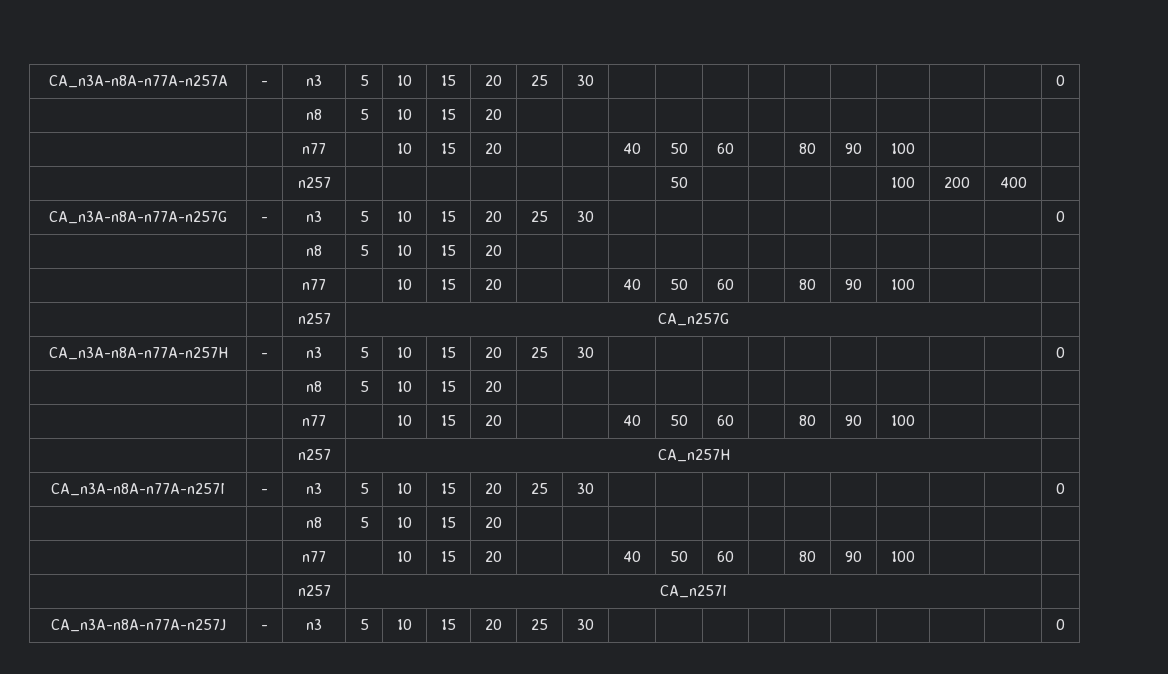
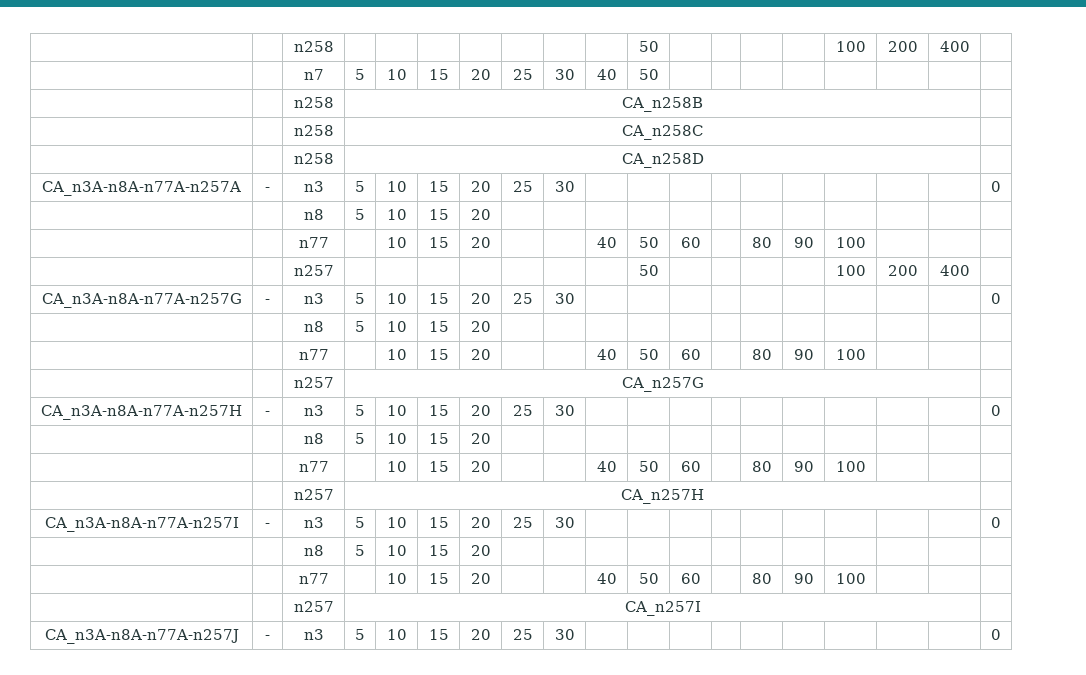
+ | | n258 | | | | | | | | 50 | | | | | 100 | 200 | 400 |
+ | | n7 | 5 | 10 | 15 | 20 | 25 | 30 | 40 | 50 | | | | | | | |
+ | | n258 | CA_n258B |
+ | | n258 | CA_n258C |
+ | | n258 | CA_n258D |

